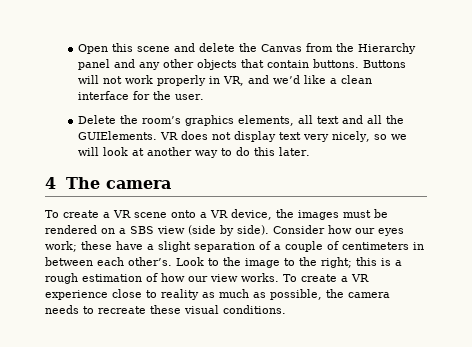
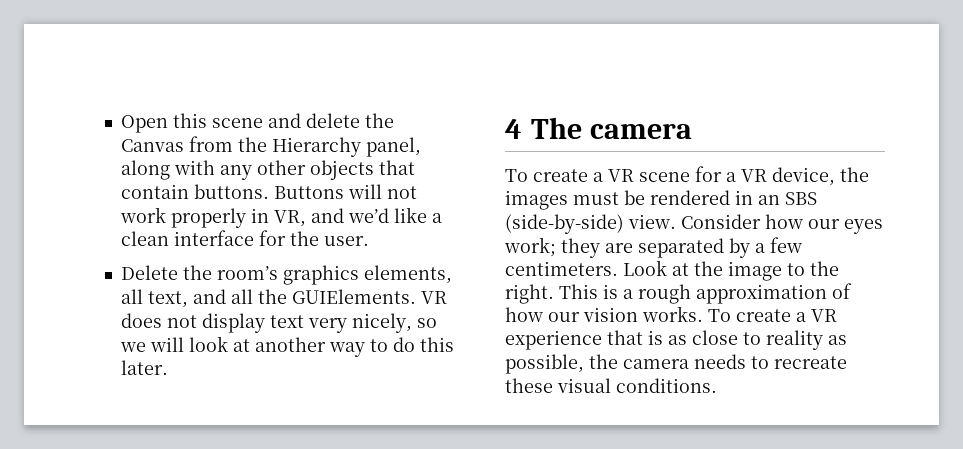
- Open this scene and delete the Canvas from the Hierarchy panel and any other objects that contain buttons.
+ Open this scene and delete the Canvas from the Hierarchy panel, along with any other objects that contain buttons.
- Delete the room’s graphics elements, all text and all the GUIElements.
+ Delete the room’s graphics elements, all text, and all the GUIElements.
- To create a VR scene onto a VR device, the images must be rendered on a SBS view (side by side).
+ To create a VR scene for a VR device, the images must be rendered in an SBS (side-by-side) view.
- Consider how our eyes work; these have a slight separation of a couple of centimeters in between each other’s. Look to the image to the right; this is a rough estimation of how our view works.
+ Consider how our eyes work; they are separated by a few centimeters. Look at the image to the right. This is a rough approximation of how our vision works.
- To create a VR experience close to reality as much as possible, the camera needs to recreate these visual conditions.
+ To create a VR experience that is as close to reality as possible, the camera needs to recreate these visual conditions.

